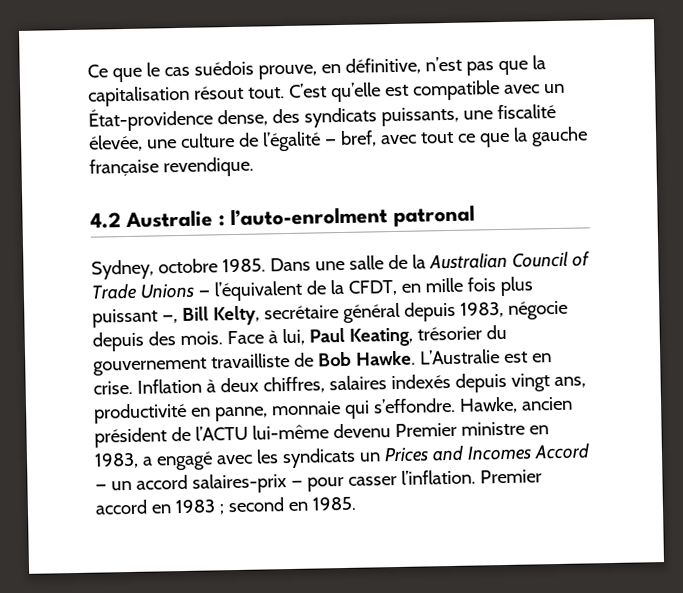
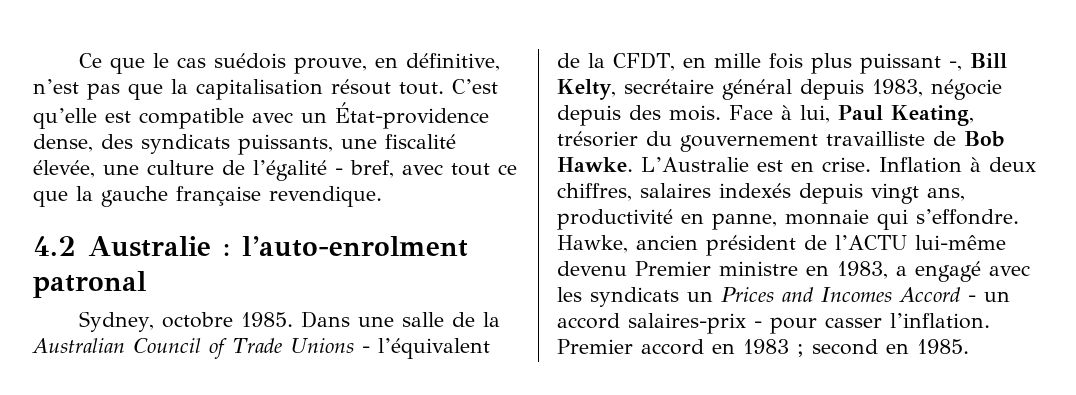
- C’est qu’elle est compatible avec un État-providence dense, des syndicats puissants, une fiscalité élevée, une culture de l’égalité — bref, avec tout ce que la gauche française revendique.
+ C’est qu’elle est compatible avec un État-providence dense, des syndicats puissants, une fiscalité élevée, une culture de l’égalité - bref, avec tout ce que la gauche française revendique.
- Dans une salle de la Australian Council of Trade Unions — l’équivalent de la CFDT, en mille fois plus puissant —, Bill Kelty, secrétaire général depuis 1983, négocie depuis des mois.
+ Dans une salle de la Australian Council of Trade Unions - l’équivalent de la CFDT, en mille fois plus puissant -, Bill Kelty, secrétaire général depuis 1983, négocie depuis des mois.
- Hawke, ancien président de l’ACTU lui-même devenu Premier ministre en 1983, a engagé avec les syndicats un Prices and Incomes Accord — un accord salaires-prix — pour casser l’inflation.
+ Hawke, ancien président de l’ACTU lui-même devenu Premier ministre en 1983, a engagé avec les syndicats un Prices and Incomes Accord - un accord salaires-prix - pour casser l’inflation.

